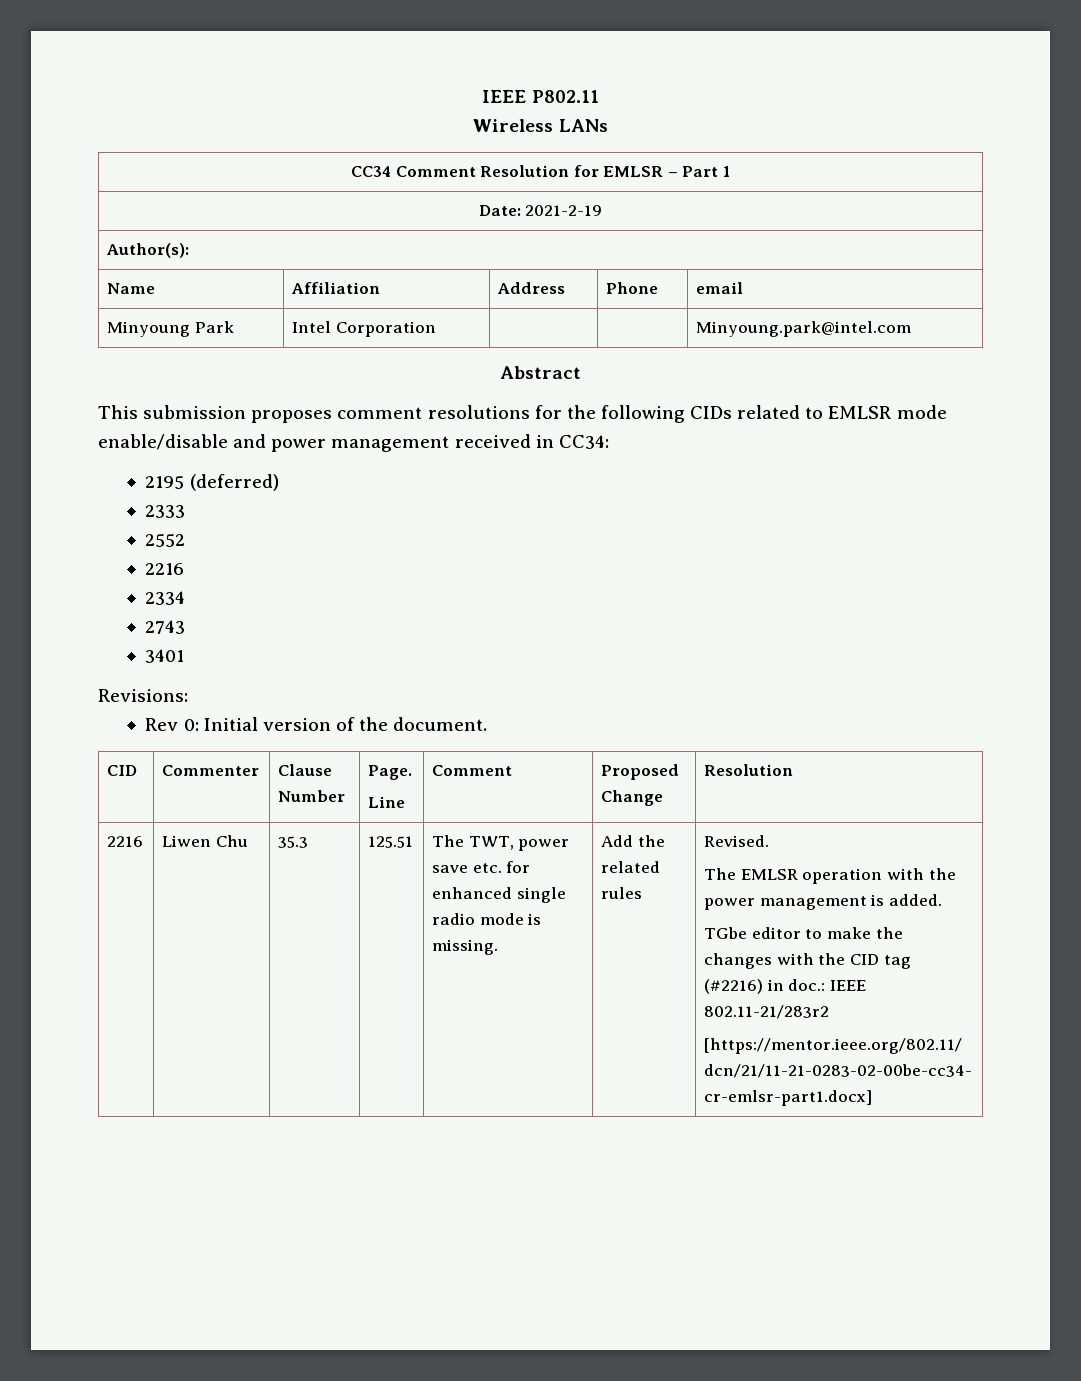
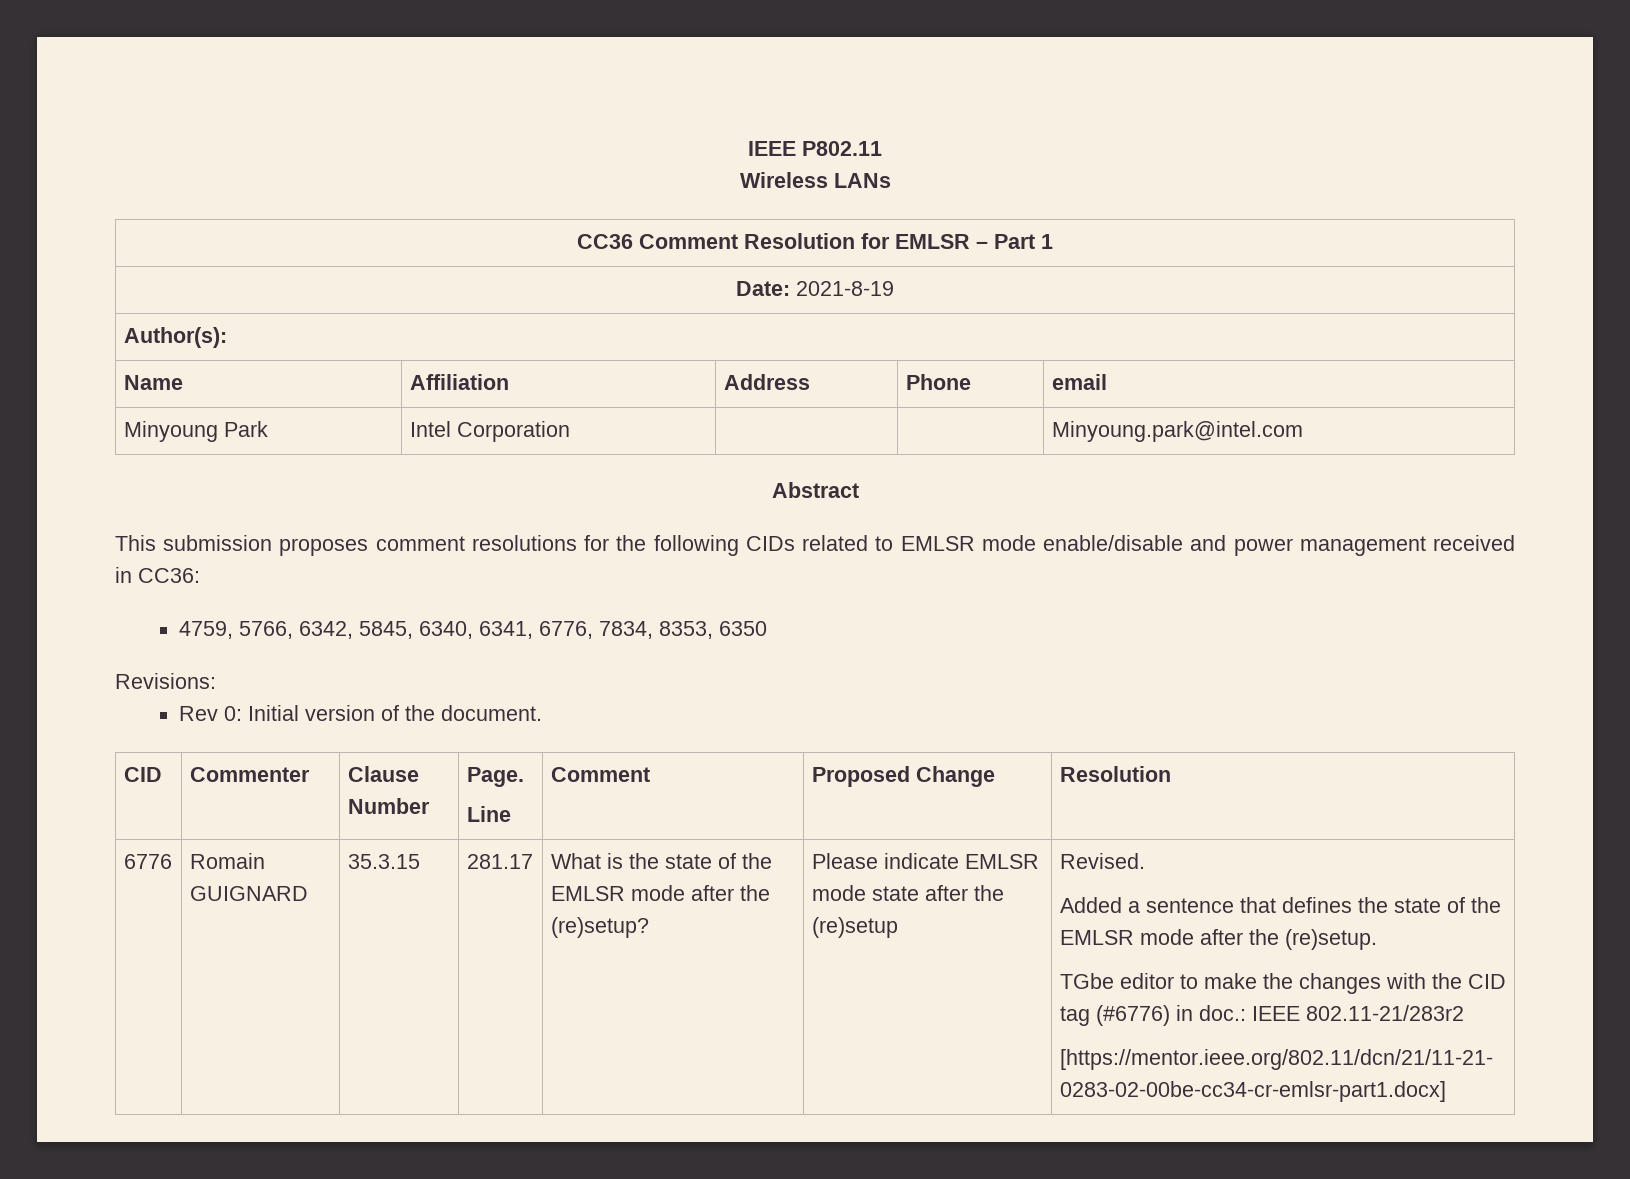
- CC34 Comment Resolution for EMLSR – Part 1
+ CC36 Comment Resolution for EMLSR – Part 1
- Date: 2021-2-19
+ Date: 2021-8-19
- This submission proposes comment resolutions for the following CIDs related to EMLSR mode enable/disable and power management received in CC34:
- 2195 (deferred)
- 2333
- 2552
- 2216
- 2334
- 2743
- 3401
+ This submission proposes comment resolutions for the following CIDs related to EMLSR mode enable/disable and power management received in CC36:
+ 4759, 5766, 6342, 5845, 6340, 6341, 6776, 7834, 8353, 6350
- 2216 | Liwen Chu | 35.3 | 125.51 | The TWT, power save etc. for enhanced single radio mode is missing. | Add the related rules | Revised.
- The EMLSR operation with the power management is added.
+ 6776 | Romain GUIGNARD | 35.3.15 | 281.17 | What is the state of the EMLSR mode after the (re)setup? | Please indicate EMLSR mode state after the (re)setup | Revised.
+ Added a sentence that defines the state of the EMLSR mode after the (re)setup.
- TGbe editor to make the changes with the CID tag (#2216) in doc.: IEEE 802.11-21/283r2
+ TGbe editor to make the changes with the CID tag (#6776) in doc.: IEEE 802.11-21/283r2

